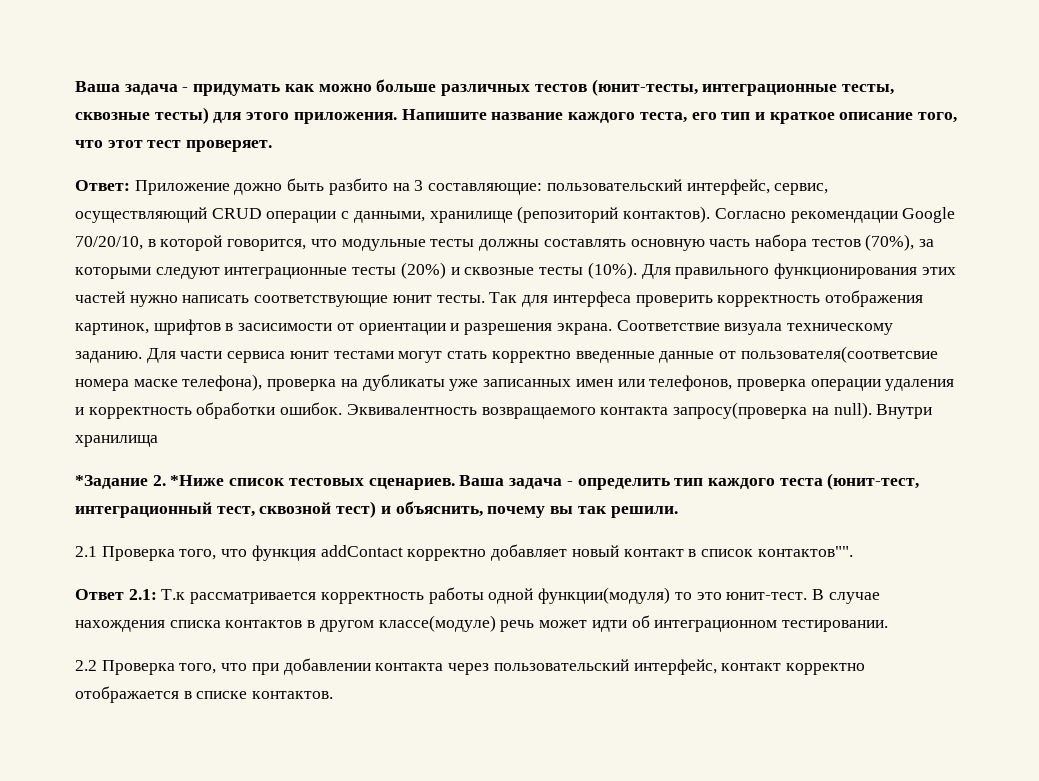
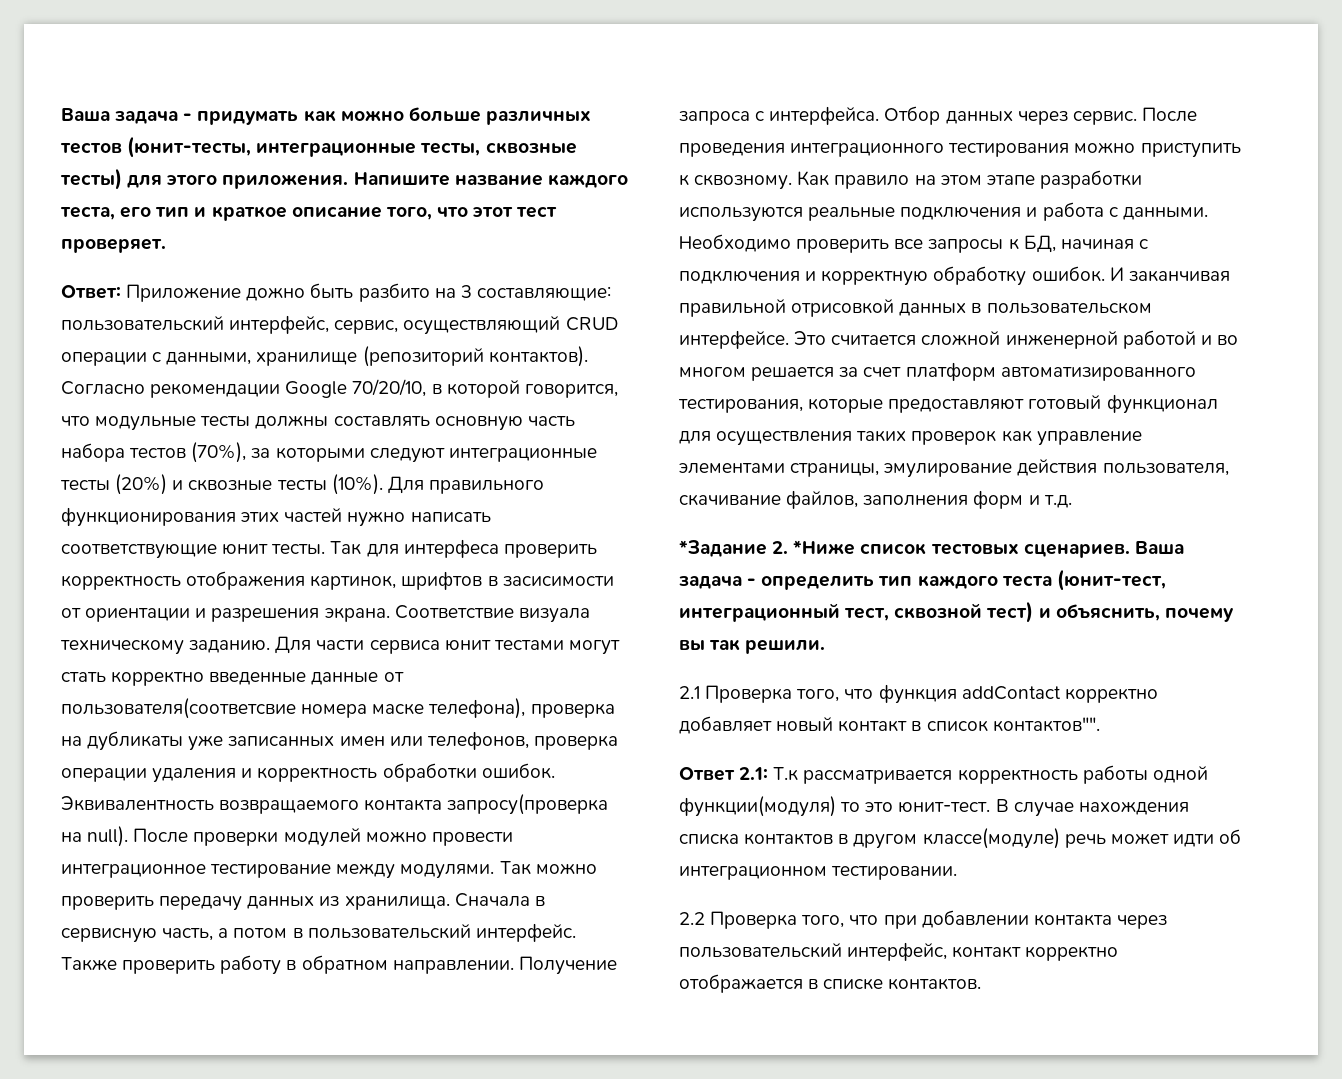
- Внутри хранилища
+ После проверки модулей можно провести интеграционное тестирование между модулями. Так можно проверить передачу данных из хранилища. Сначала в сервисную часть, а потом в пользовательский интерфейс. Также проверить работу в обратном направлении. Получение запроса с интерфейса. Отбор данных через сервис. После проведения интеграционного тестирования можно приступить к сквозному. Как правило на этом этапе разработки используются реальные подключения и работа с данными. Необходимо проверить все запросы к БД, начиная с подключения и корректную обработку ошибок. И заканчивая правильной отрисовкой данных в пользовательском интерфейсе. Это считается сложной инженерной работой и во многом решается за счет платформ автоматизированного тестирования, которые предоставляют готовый функционал для осуществления таких проверок как управление элементами страницы, эмулирование действия пользователя, скачивание файлов, заполнения форм и т.д.

